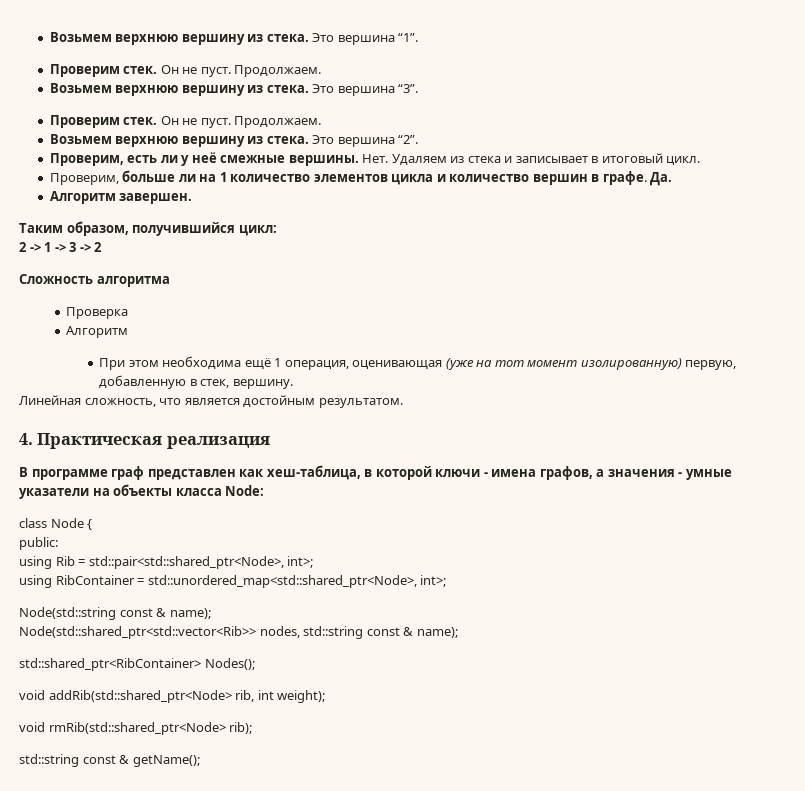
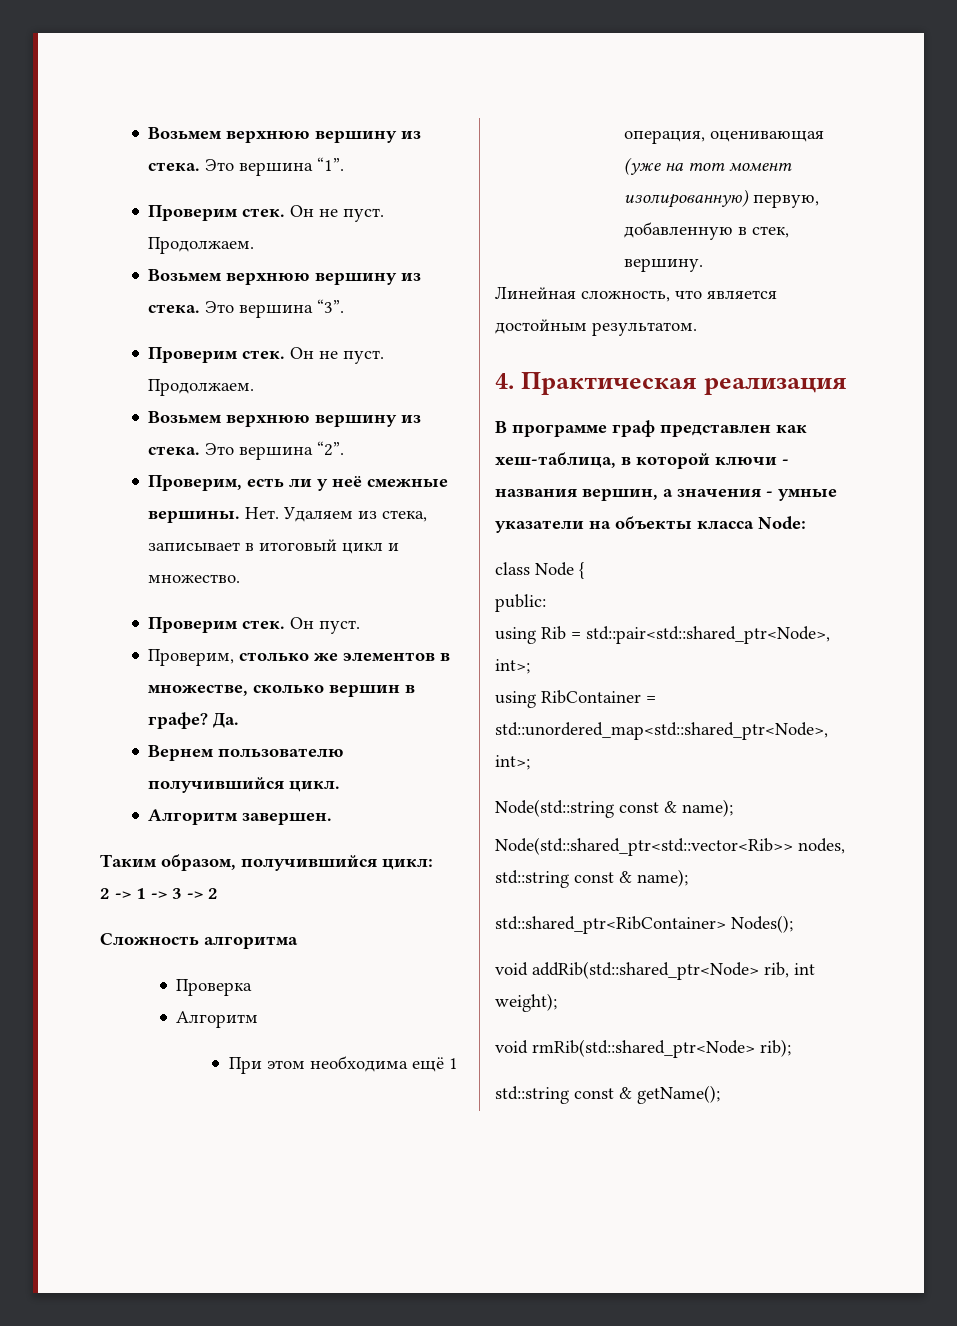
- Нет. Удаляем из стека и записывает в итоговый цикл.
- Проверим, больше ли на 1 количество элементов цикла и количество вершин в графе.
+ Нет. Удаляем из стека, записывает в итоговый цикл и множество.
+ Проверим стек. Он пуст.
+ Проверим, столько же элементов в множестве, сколько вершин в графе?
+ Вернем пользователю получившийся цикл.
- В программе граф представлен как хеш-таблица, в которой ключи - имена графов, а значения - умные указатели на объекты класса Node:
+ В программе граф представлен как хеш-таблица, в которой ключи - названия вершин, а значения - умные указатели на объекты класса Node:

